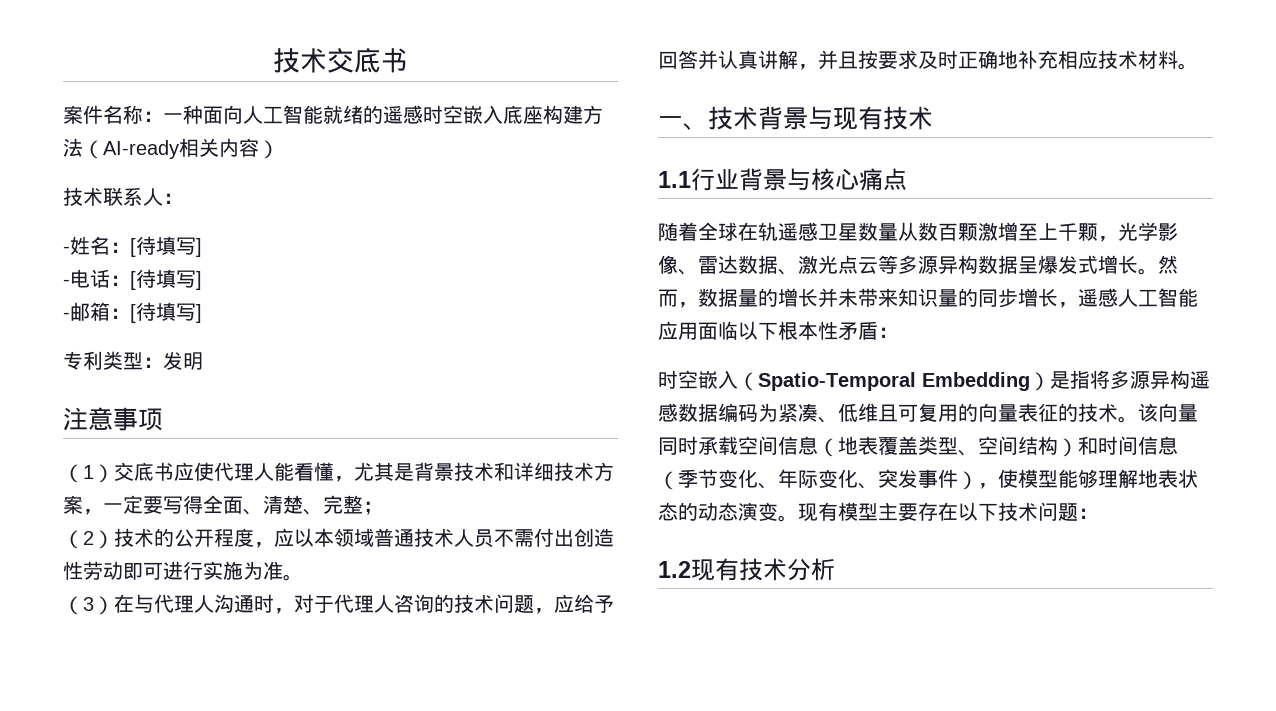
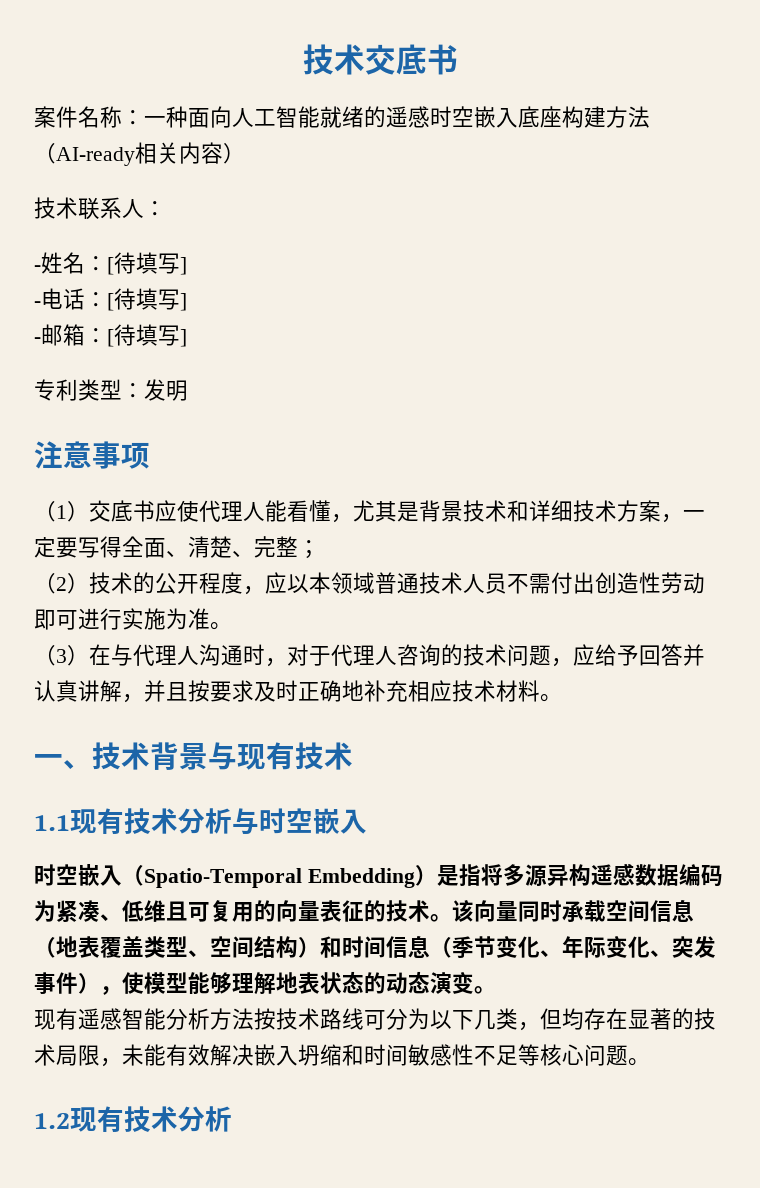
- 1.1行业背景与核心痛点
- 随着全球在轨遥感卫星数量从数百颗激增至上千颗，光学影像、雷达数据、激光点云等多源异构数据呈爆发式增长。然而，数据量的增长并未带来知识量的同步增长，遥感人工智能应用面临以下根本性矛盾：
+ 1.1现有技术分析与时空嵌入
- 该向量同时承载空间信息（地表覆盖类型、空间结构）和时间信息（季节变化、年际变化、突发事件），使模型能够理解地表状态的动态演变。现有模型主要存在以下技术问题：
+ 该向量同时承载空间信息（地表覆盖类型、空间结构）和时间信息（季节变化、年际变化、突发事件），使模型能够理解地表状态的动态演变。
+ 现有遥感智能分析方法按技术路线可分为以下几类，但均存在显著的技术局限，未能有效解决嵌入坍缩和时间敏感性不足等核心问题。

